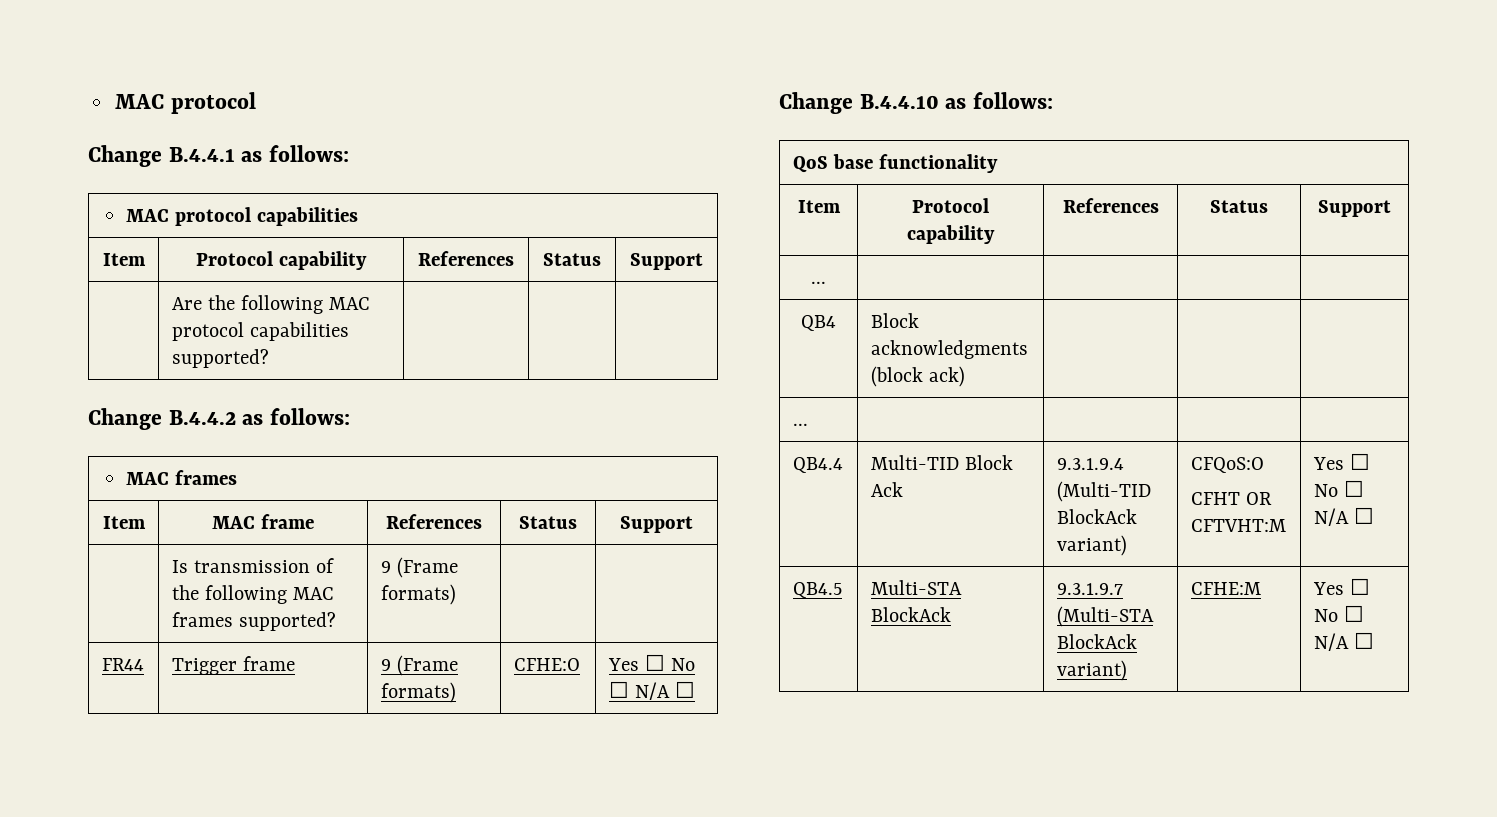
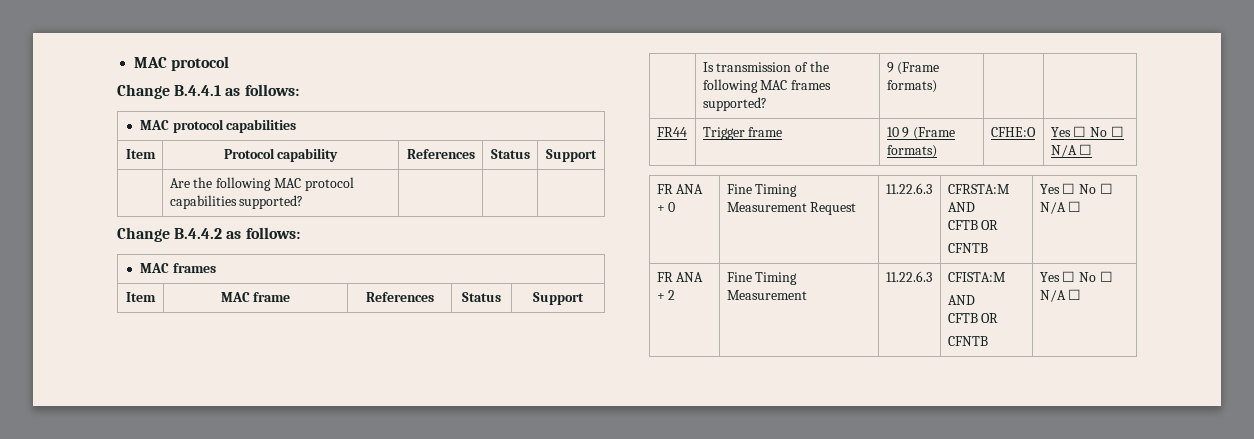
- FR44 | Trigger frame | 9 (Frame formats) | CFHE:O | Yes ☐ No ☐ N/A ☐
+ FR44 | Trigger frame | 10 9 (Frame formats) | CFHE:O | Yes ☐ No ☐ N/A ☐
- Change B.4.4.10 as follows:
- QoS base functionality
- Item | Protocol capability | References | Status | Support
- ... | | | |
- QB4 | Block acknowledgments (block ack) | | |
- ... | | | |
- QB4.4 | Multi-TID Block Ack | 9.3.1.9.4 (Multi-TID BlockAck variant) | CFQoS:O
- CFHT OR CFTVHT:M | Yes ☐ No ☐ N/A ☐
- QB4.5 | Multi-STA BlockAck | 9.3.1.9.7 (Multi-STA BlockAck variant) | CFHE:M | Yes ☐ No ☐ N/A ☐
+ FR ANA + 0 | Fine Timing Measurement Request | 11.22.6.3 | CFRSTA:M AND
+ CFTB OR
+ CFNTB | Yes ☐ No ☐ N/A ☐
+ FR ANA + 2 | Fine Timing Measurement | 11.22.6.3 | CFISTA:M
+ AND
+ CFTB OR
+ CFNTB | Yes ☐ No ☐ N/A ☐

